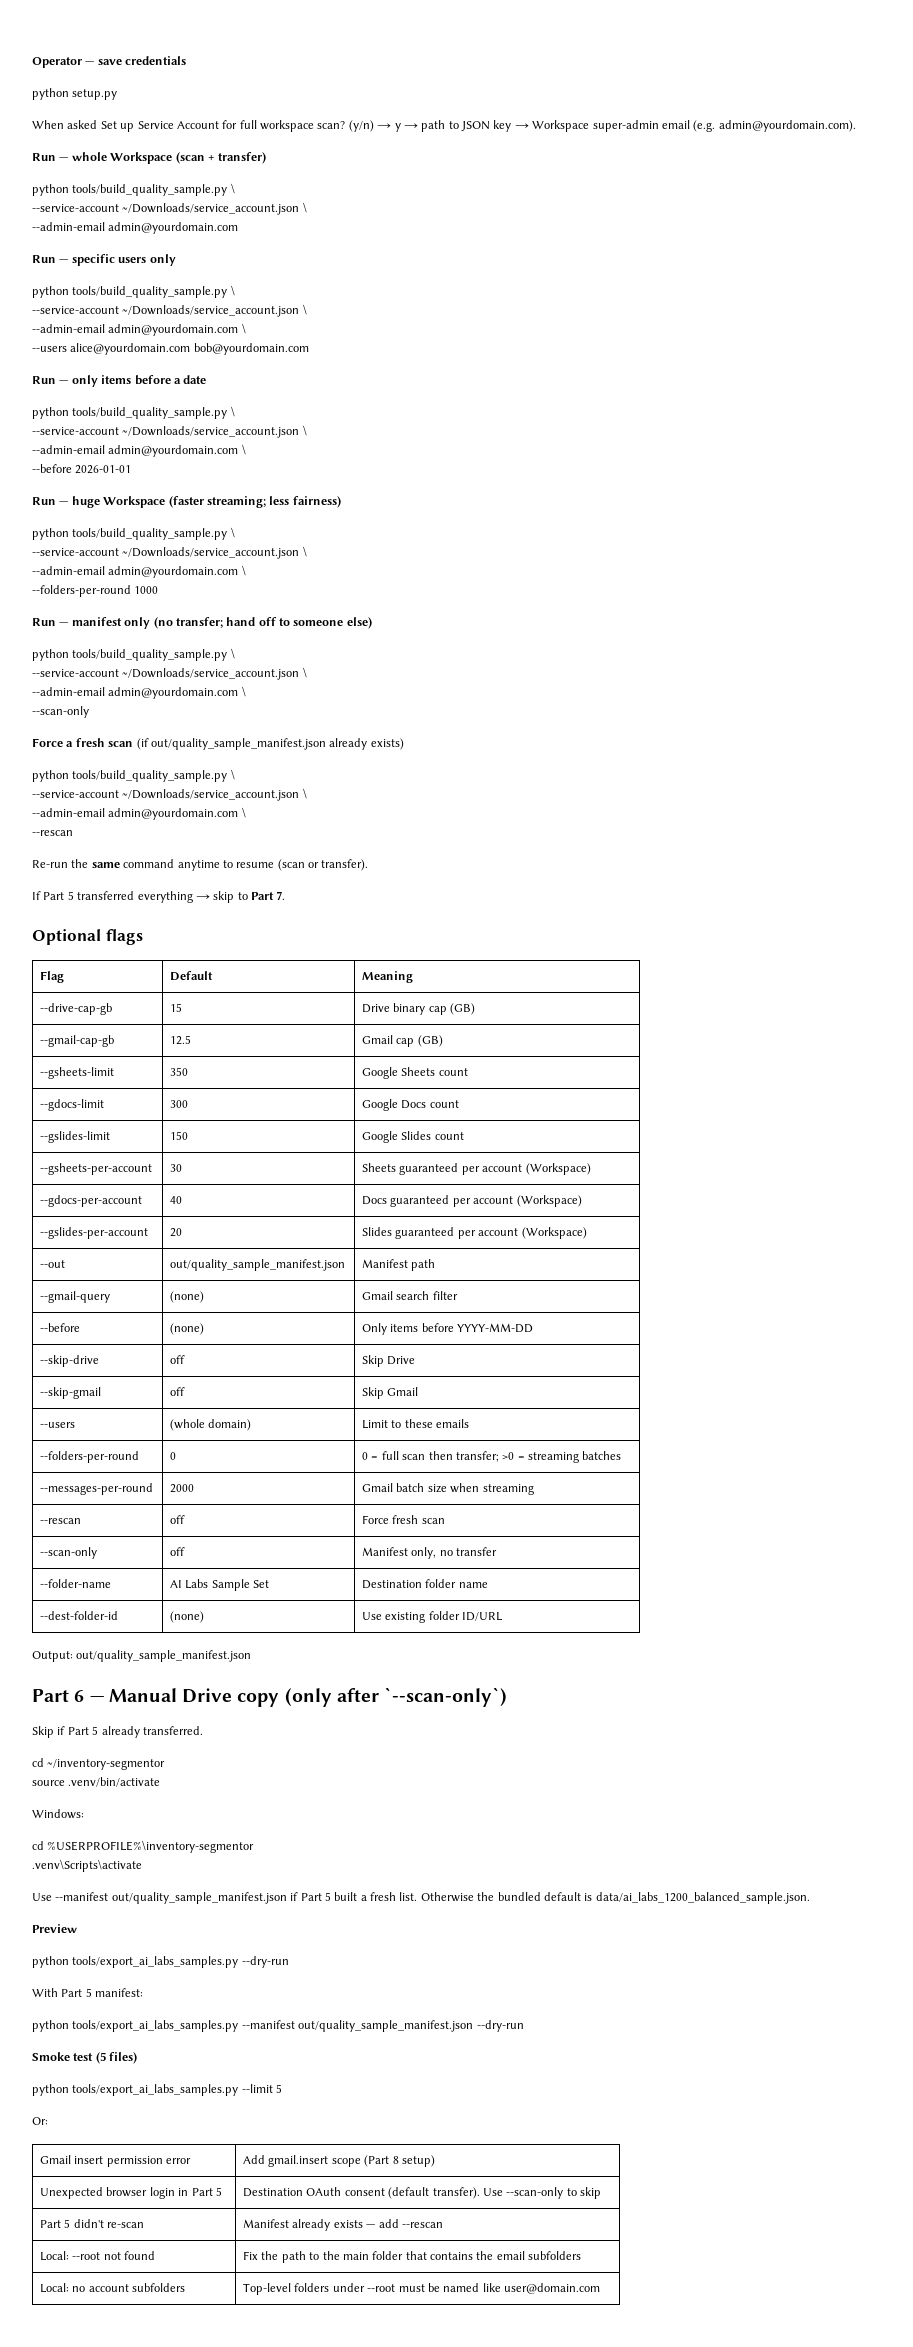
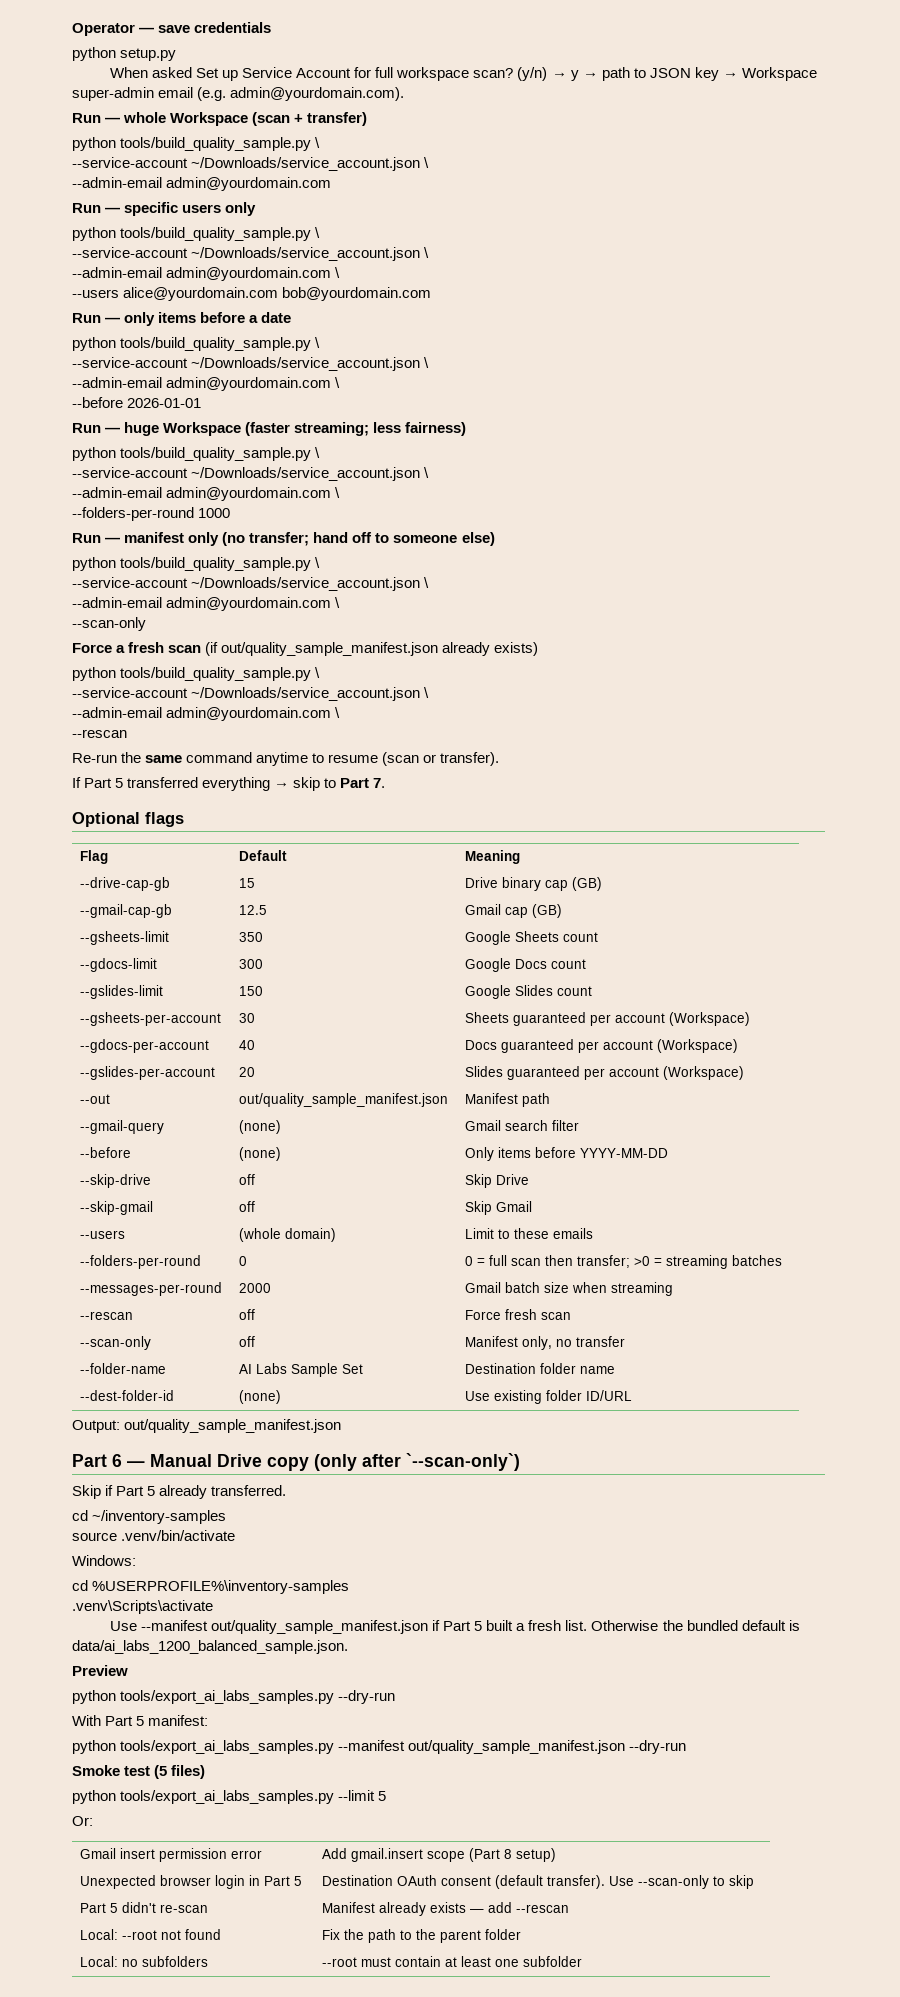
- cd ~/inventory-segmentor
+ cd ~/inventory-samples
- cd %USERPROFILE%\inventory-segmentor
+ cd %USERPROFILE%\inventory-samples
- Local: --root not found | Fix the path to the main folder that contains the email subfolders
+ Local: --root not found | Fix the path to the parent folder
- Local: no account subfolders | Top-level folders under --root must be named like user@domain.com
+ Local: no subfolders | --root must contain at least one subfolder

